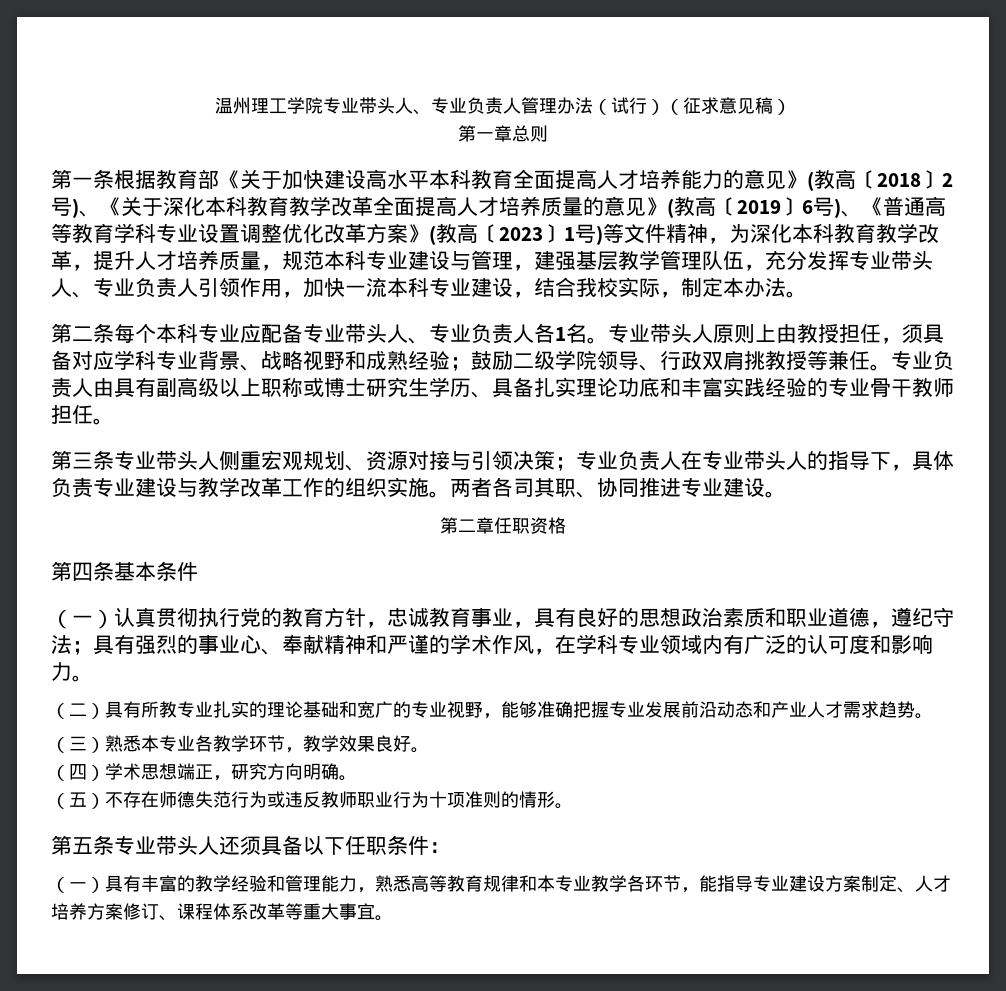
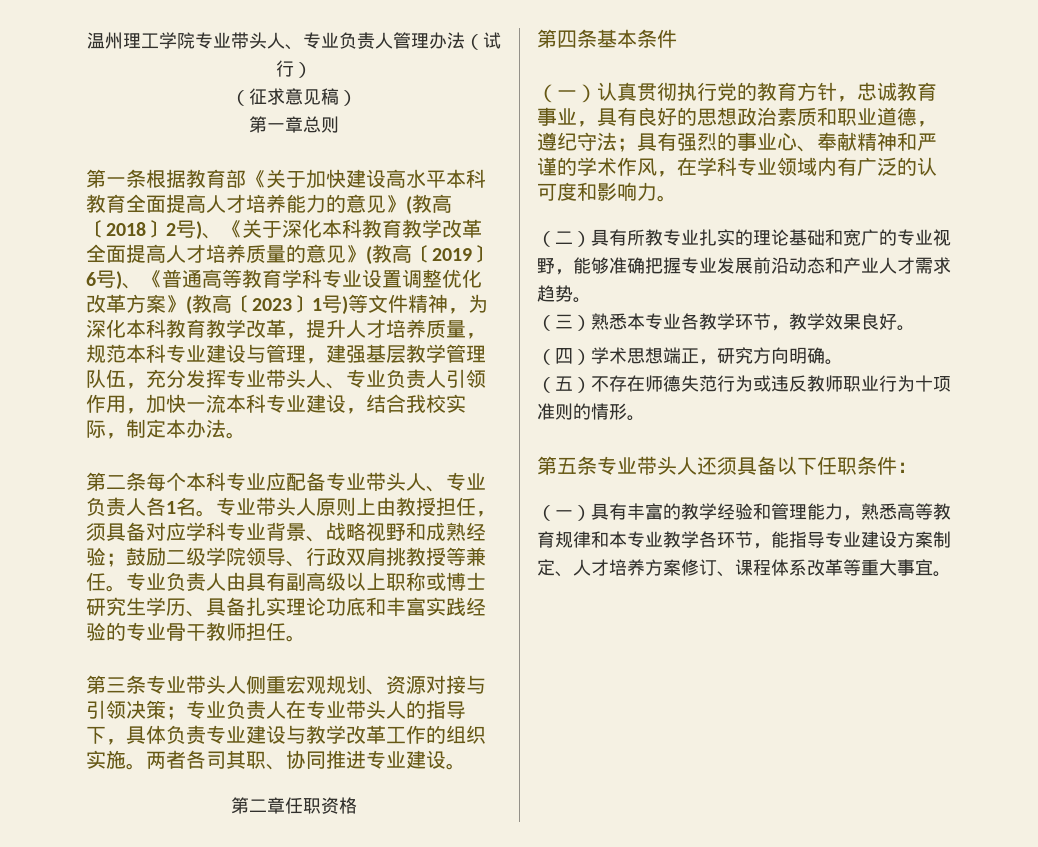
- 温州理工学院专业带头人、专业负责人管理办法（试行）（征求意见稿）
+ 温州理工学院专业带头人、专业负责人管理办法（试行）
+ （征求意见稿）

